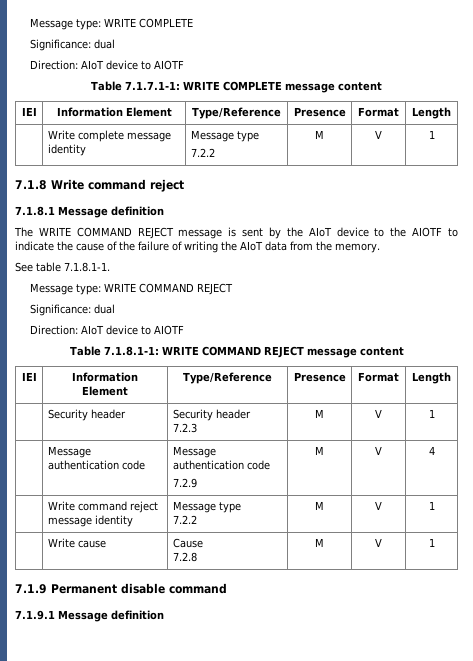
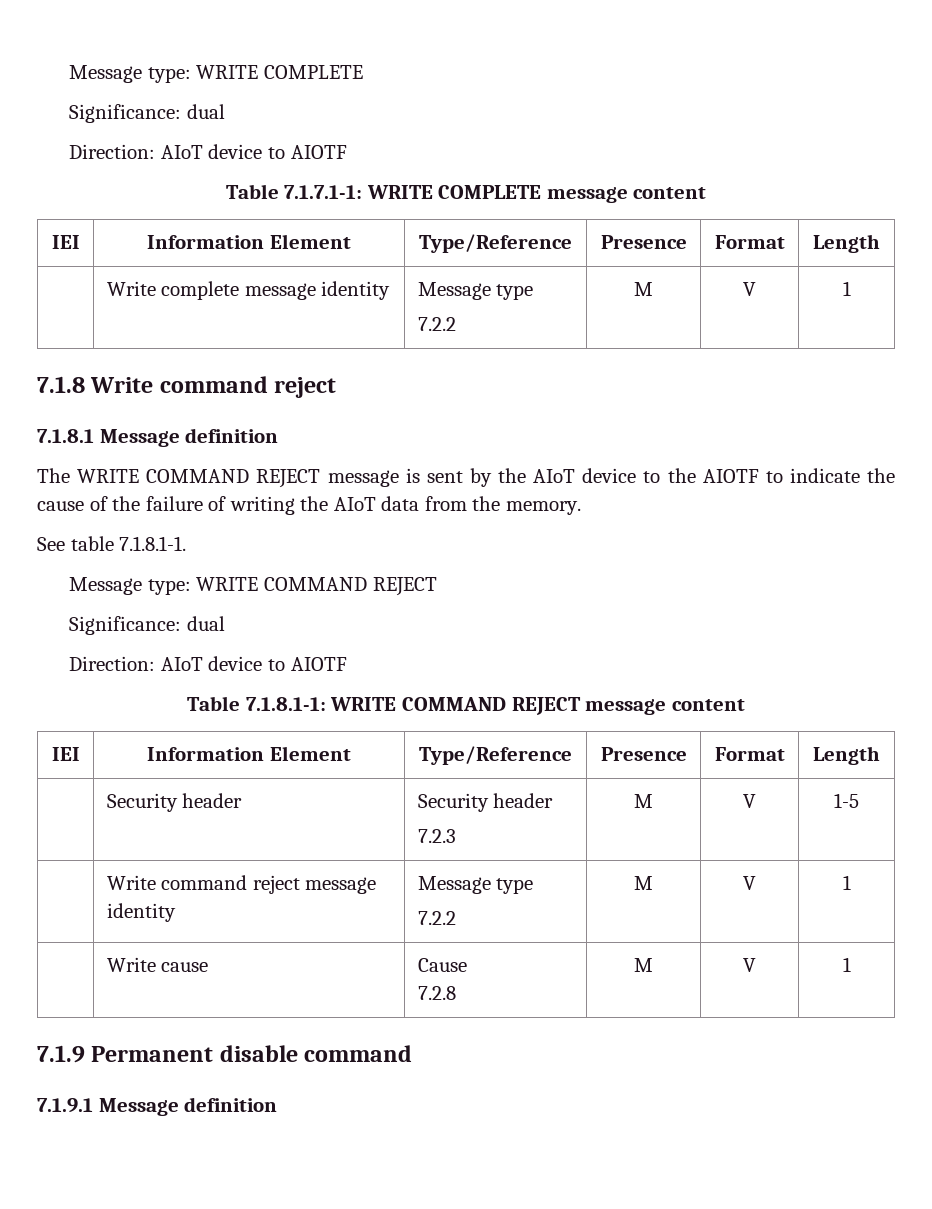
  | Security header | Security header
- 7.2.3 | M | V | 1
- | Message authentication code | Message authentication code
- 7.2.9 | M | V | 4
+ 7.2.3 | M | V | 1-5

